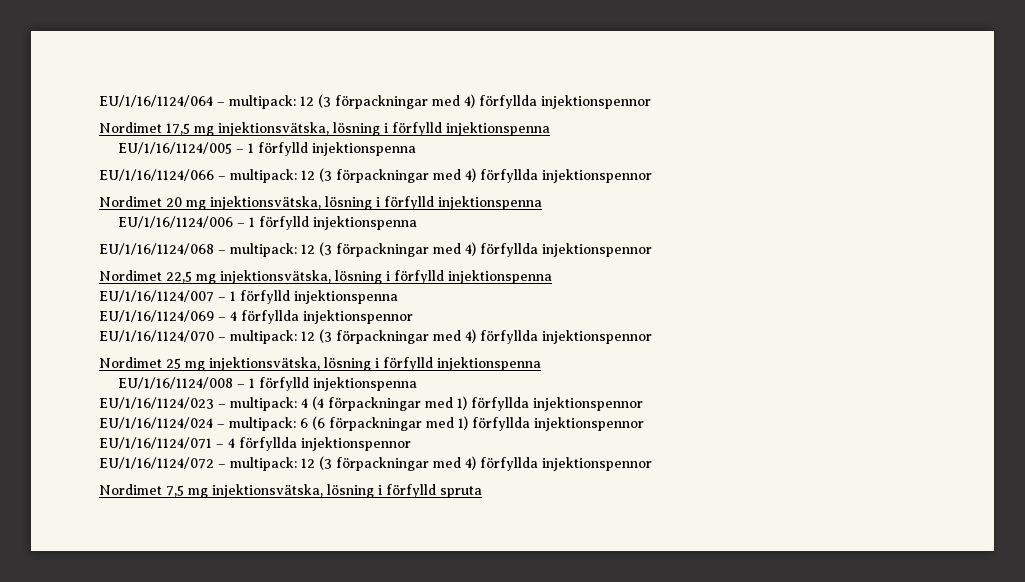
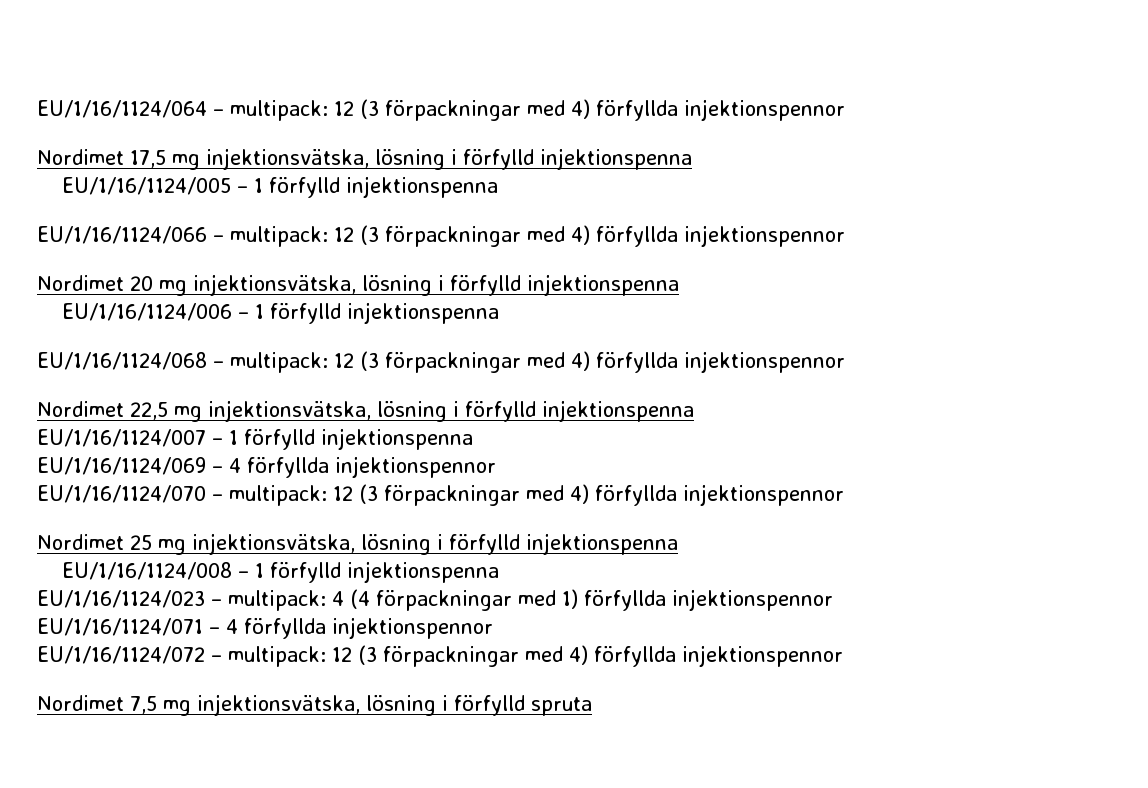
- EU/1/16/1124/024 – multipack: 6 (6 förpackningar med 1) förfyllda injektionspennor

